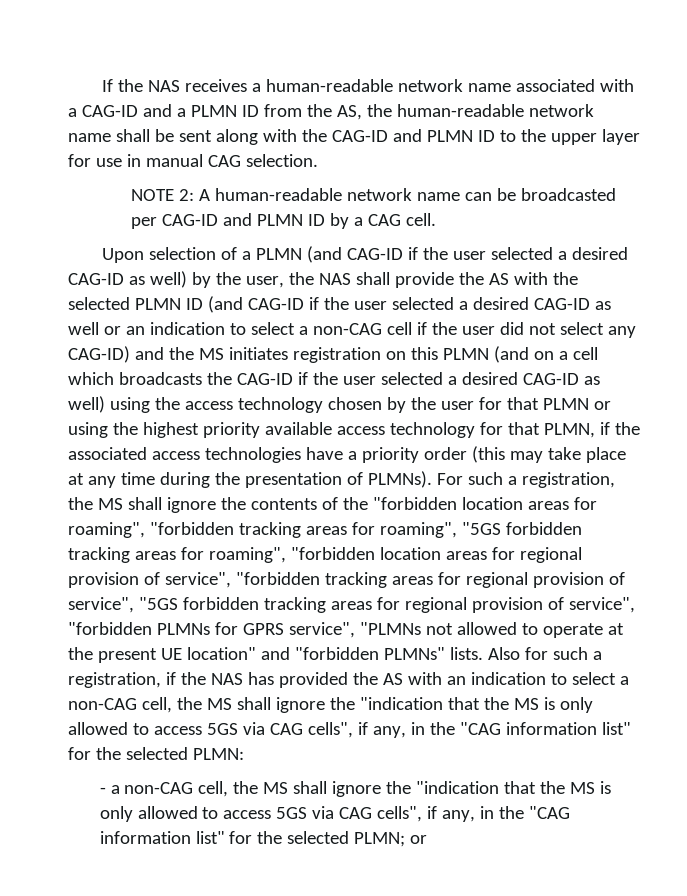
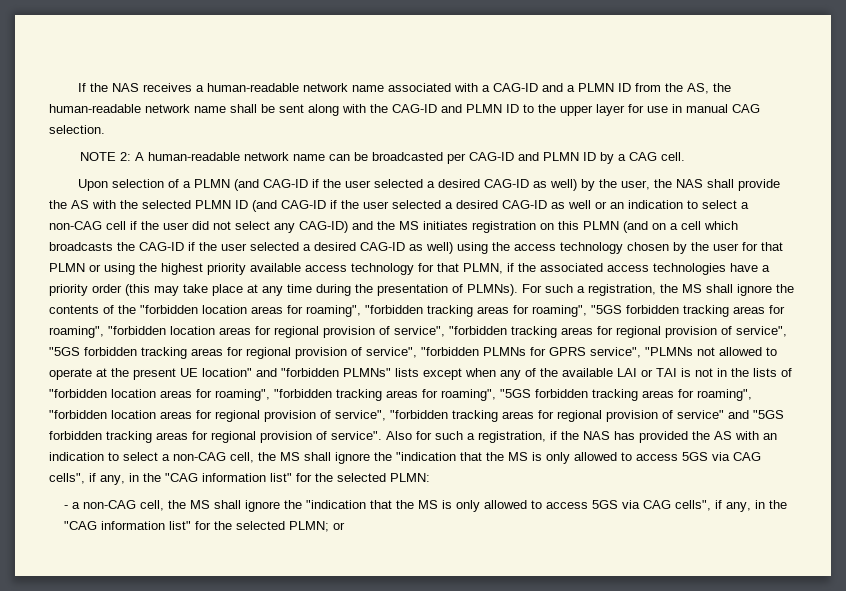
- For such a registration, the MS shall ignore the contents of the "forbidden location areas for roaming", "forbidden tracking areas for roaming", "5GS forbidden tracking areas for roaming", "forbidden location areas for regional provision of service", "forbidden tracking areas for regional provision of service", "5GS forbidden tracking areas for regional provision of service", "forbidden PLMNs for GPRS service", "PLMNs not allowed to operate at the present UE location" and "forbidden PLMNs" lists.
+ For such a registration, the MS shall ignore the contents of the "forbidden location areas for roaming", "forbidden tracking areas for roaming", "5GS forbidden tracking areas for roaming", "forbidden location areas for regional provision of service", "forbidden tracking areas for regional provision of service", "5GS forbidden tracking areas for regional provision of service", "forbidden PLMNs for GPRS service", "PLMNs not allowed to operate at the present UE location" and "forbidden PLMNs" lists except when any of the available LAI or TAI is not in the lists of "forbidden location areas for roaming", "forbidden tracking areas for roaming", "5GS forbidden tracking areas for roaming", "forbidden location areas for regional provision of service", "forbidden tracking areas for regional provision of service" and "5GS forbidden tracking areas for regional provision of service".

